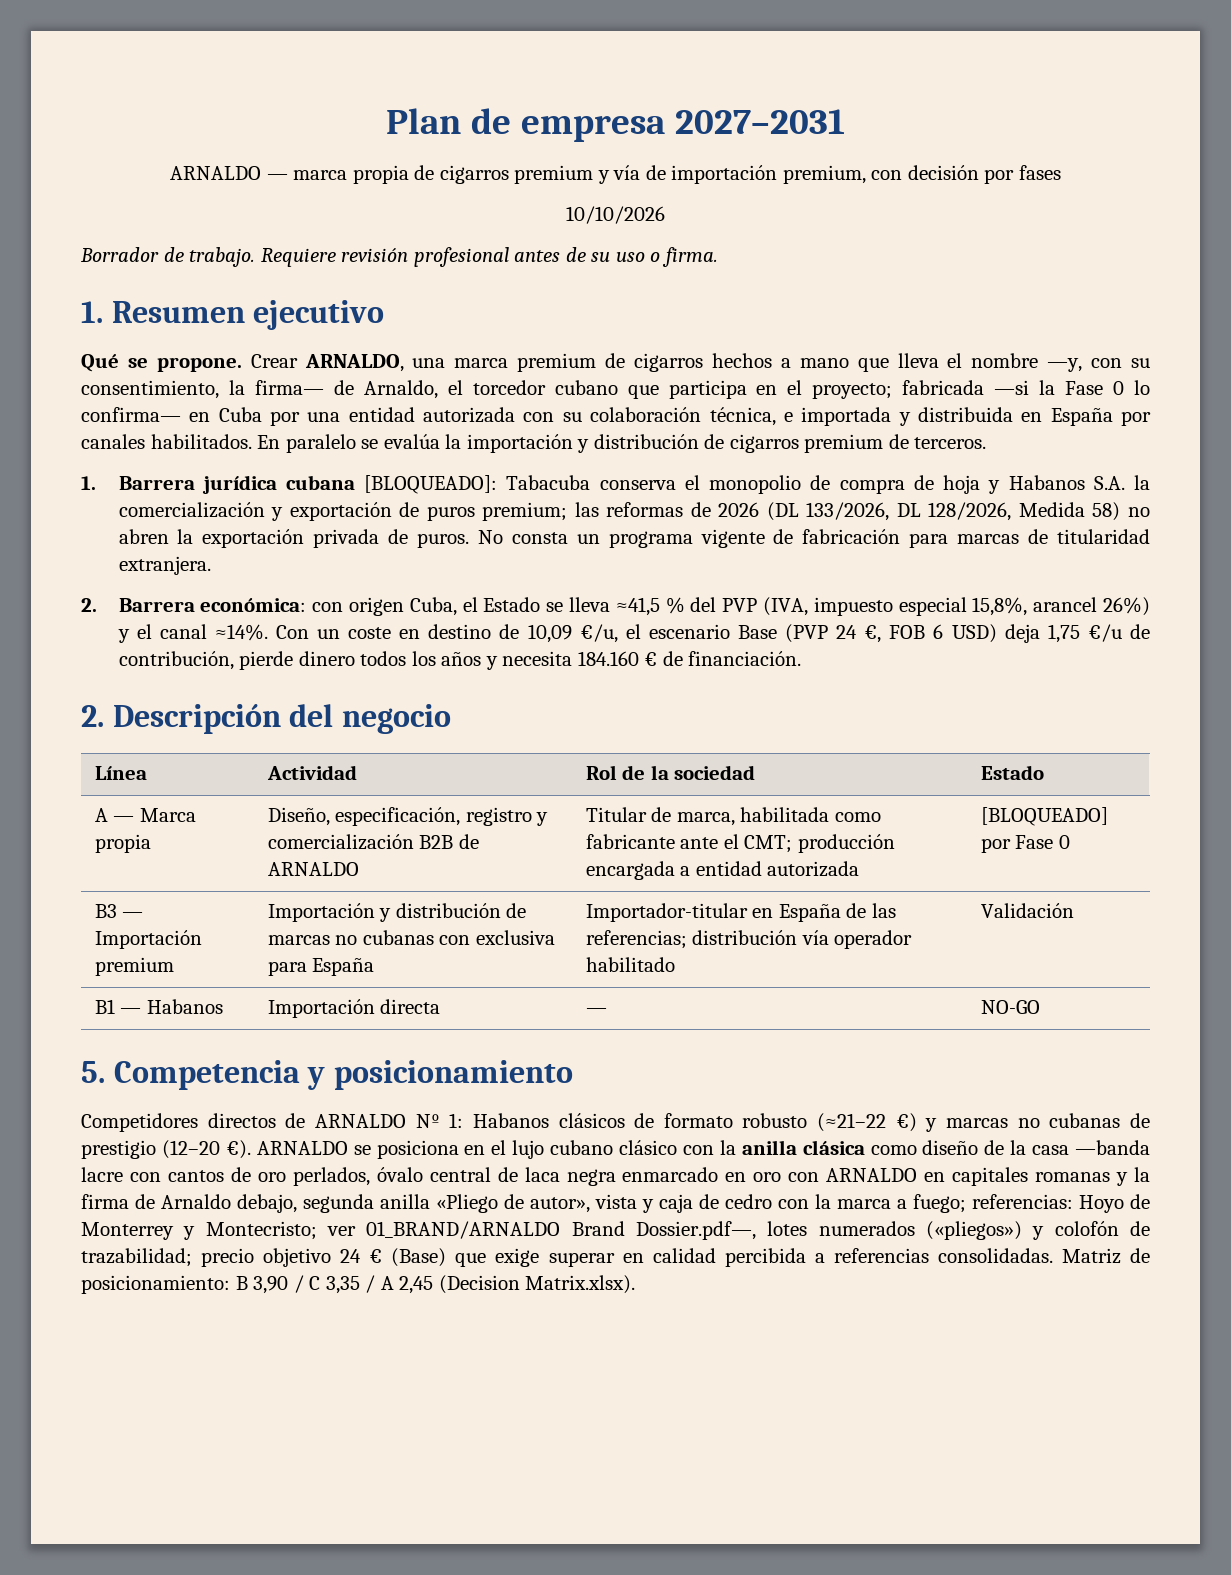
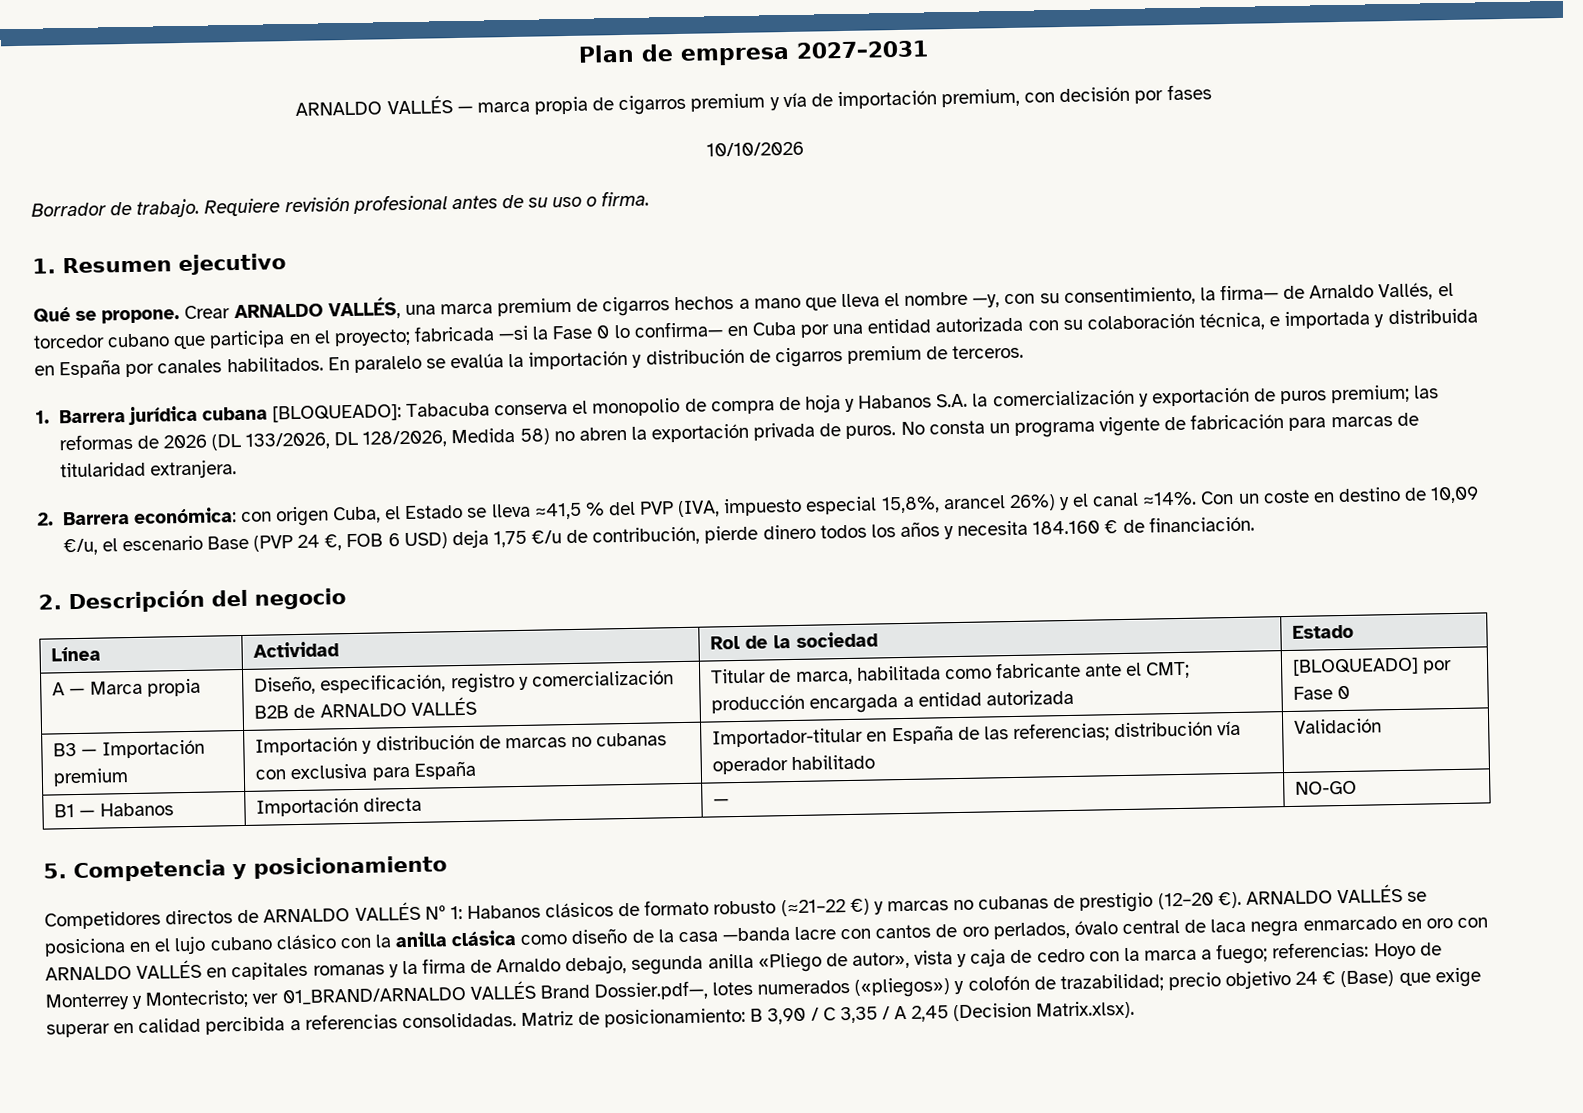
- ARNALDO — marca propia de cigarros premium y vía de importación premium, con decisión por fases
+ ARNALDO VALLÉS — marca propia de cigarros premium y vía de importación premium, con decisión por fases
- Crear ARNALDO, una marca premium de cigarros hechos a mano que lleva el nombre —y, con su consentimiento, la firma— de Arnaldo, el torcedor cubano que participa en el proyecto; fabricada —si la Fase 0 lo confirma— en Cuba por una entidad autorizada con su colaboración técnica, e importada y distribuida en España por canales habilitados.
+ Crear ARNALDO VALLÉS, una marca premium de cigarros hechos a mano que lleva el nombre —y, con su consentimiento, la firma— de Arnaldo Vallés, el torcedor cubano que participa en el proyecto; fabricada —si la Fase 0 lo confirma— en Cuba por una entidad autorizada con su colaboración técnica, e importada y distribuida en España por canales habilitados.
- A — Marca propia | Diseño, especificación, registro y comercialización B2B de ARNALDO | Titular de marca, habilitada como fabricante ante el CMT; producción encargada a entidad autorizada | [BLOQUEADO] por Fase 0
+ A — Marca propia | Diseño, especificación, registro y comercialización B2B de ARNALDO VALLÉS | Titular de marca, habilitada como fabricante ante el CMT; producción encargada a entidad autorizada | [BLOQUEADO] por Fase 0
- Competidores directos de ARNALDO Nº 1: Habanos clásicos de formato robusto (≈21–22 €) y marcas no cubanas de prestigio (12–20 €).
+ Competidores directos de ARNALDO VALLÉS Nº 1: Habanos clásicos de formato robusto (≈21–22 €) y marcas no cubanas de prestigio (12–20 €).
- ARNALDO se posiciona en el lujo cubano clásico con la anilla clásica como diseño de la casa —banda lacre con cantos de oro perlados, óvalo central de laca negra enmarcado en oro con ARNALDO en capitales romanas y la firma de Arnaldo debajo, segunda anilla «Pliego de autor», vista y caja de cedro con la marca a fuego;
+ ARNALDO VALLÉS se posiciona en el lujo cubano clásico con la anilla clásica como diseño de la casa —banda lacre con cantos de oro perlados, óvalo central de laca negra enmarcado en oro con ARNALDO VALLÉS en capitales romanas y la firma de Arnaldo debajo, segunda anilla «Pliego de autor», vista y caja de cedro con la marca a fuego;
- ver 01_BRAND/ARNALDO Brand Dossier.pdf—, lotes numerados («pliegos») y colofón de trazabilidad;
+ ver 01_BRAND/ARNALDO VALLÉS Brand Dossier.pdf—, lotes numerados («pliegos») y colofón de trazabilidad;

